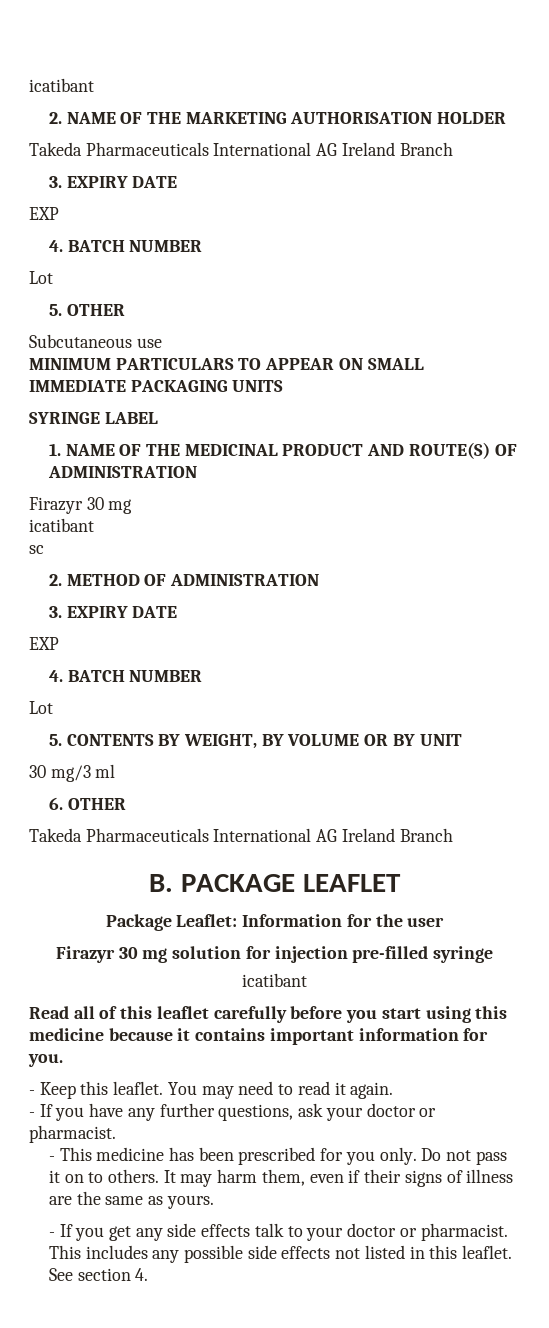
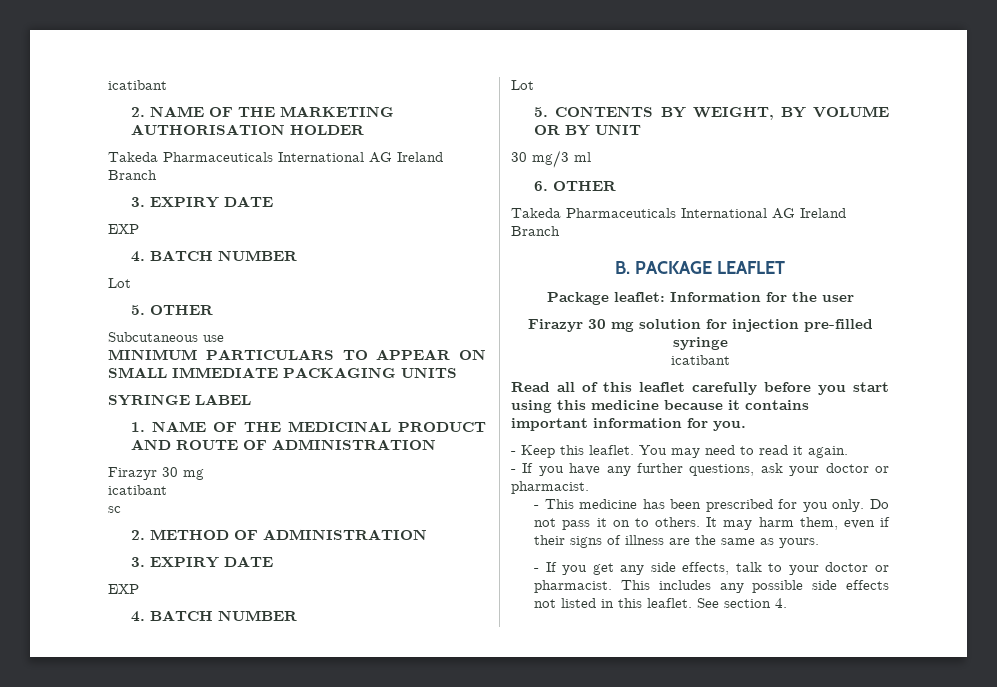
- 1. NAME OF THE MEDICINAL PRODUCT AND ROUTE(S) OF ADMINISTRATION
+ 1. NAME OF THE MEDICINAL PRODUCT AND ROUTE OF ADMINISTRATION
- Package Leaflet: Information for the user
+ Package leaflet: Information for the user
- - If you get any side effects talk to your doctor or pharmacist.
+ - If you get any side effects, talk to your doctor or pharmacist.

